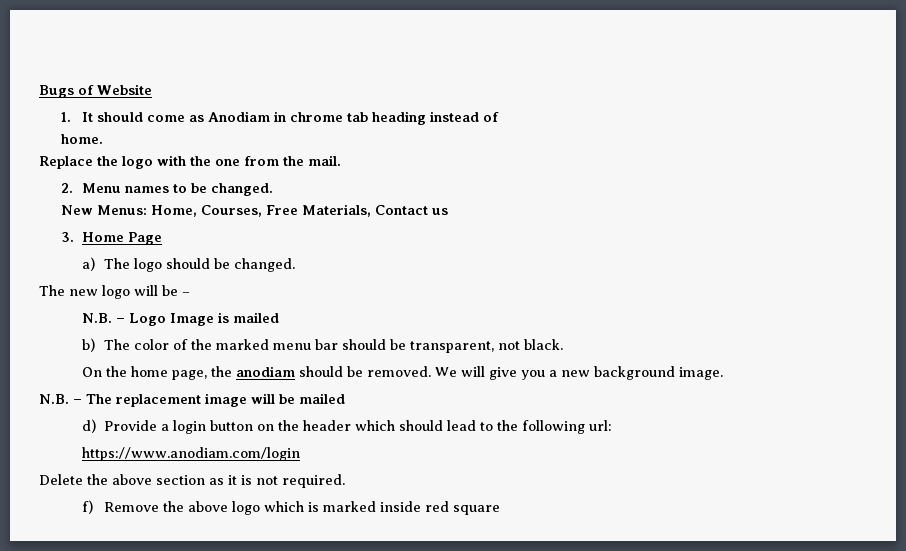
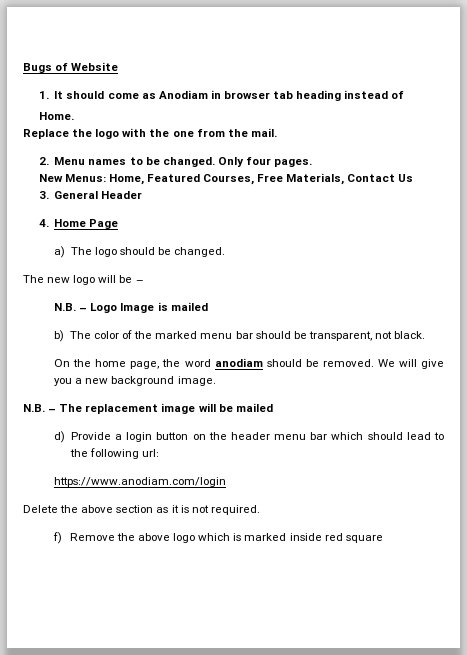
- 1. It should come as Anodiam in chrome tab heading instead of
+ 1. It should come as Anodiam in browser tab heading instead of
- home.
+ Home.
+ Only four pages.
- New Menus: Home, Courses, Free Materials, Contact us
- 3. Home Page
+ New Menus: Home, Featured Courses, Free Materials, Contact Us
+ 3. General Header
+ 4. Home Page
- On the home page, the anodiam should be removed.
+ On the home page, the word anodiam should be removed.
- d) Provide a login button on the header which should lead to the following url:
+ d) Provide a login button on the header menu bar which should lead to the following url:

